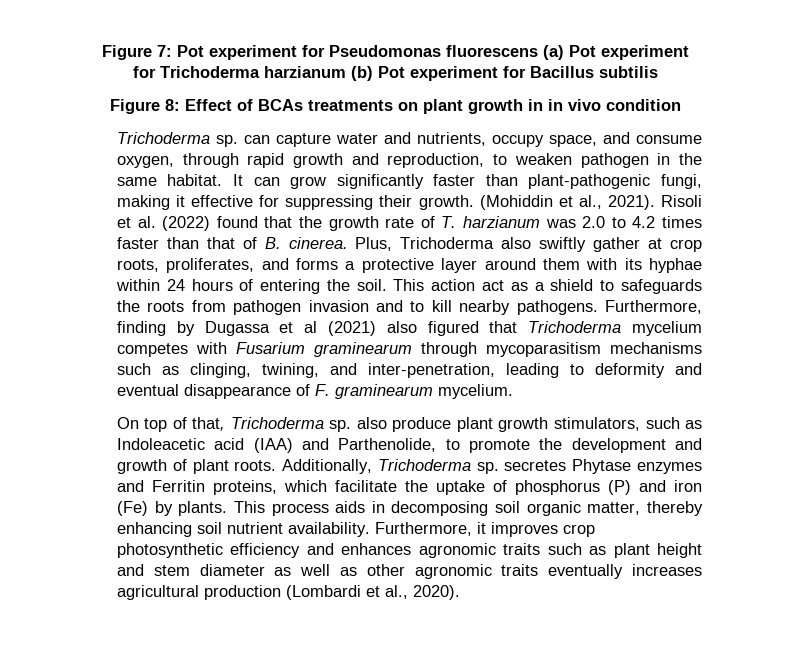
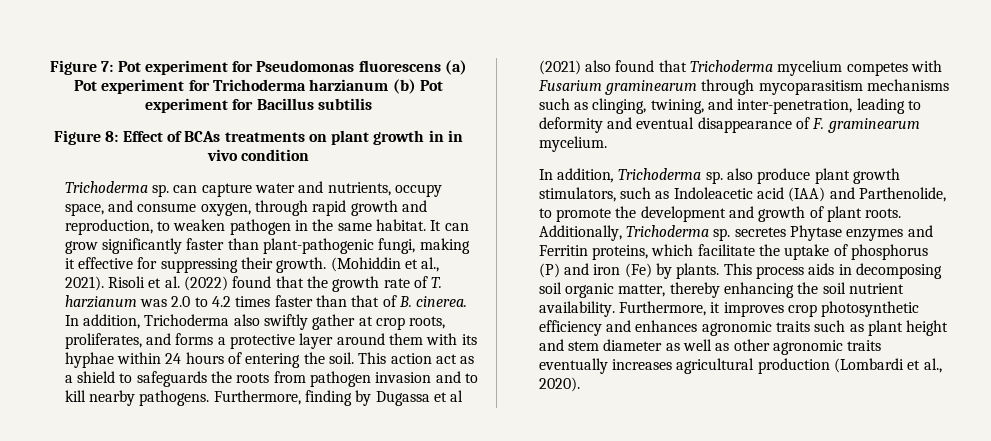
- Plus, Trichoderma also swiftly gather at crop roots, proliferates, and forms a protective layer around them with its hyphae within 24 hours of entering the soil.
+ In addition, Trichoderma also swiftly gather at crop roots, proliferates, and forms a protective layer around them with its hyphae within 24 hours of entering the soil.
- Furthermore, finding by Dugassa et al (2021) also figured that Trichoderma mycelium competes with Fusarium graminearum through mycoparasitism mechanisms such as clinging, twining, and inter-penetration, leading to deformity and eventual disappearance of F. graminearum mycelium.
+ Furthermore, finding by Dugassa et al (2021) also found that Trichoderma mycelium competes with Fusarium graminearum through mycoparasitism mechanisms such as clinging, twining, and inter-penetration, leading to deformity and eventual disappearance of F. graminearum mycelium.
- On top of that, Trichoderma sp. also produce plant growth stimulators, such as Indoleacetic acid (IAA) and Parthenolide, to promote the development and growth of plant roots.
+ In addition, Trichoderma sp. also produce plant growth stimulators, such as Indoleacetic acid (IAA) and Parthenolide, to promote the development and growth of plant roots.
- This process aids in decomposing soil organic matter, thereby enhancing soil nutrient availability.
+ This process aids in decomposing soil organic matter, thereby enhancing the soil nutrient availability.

